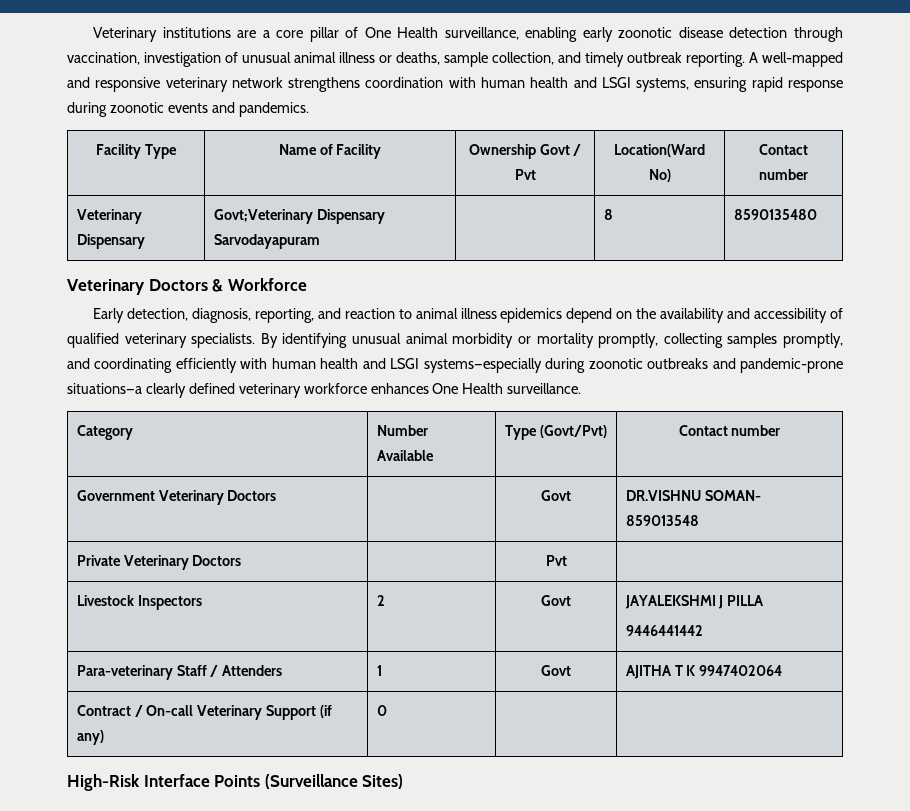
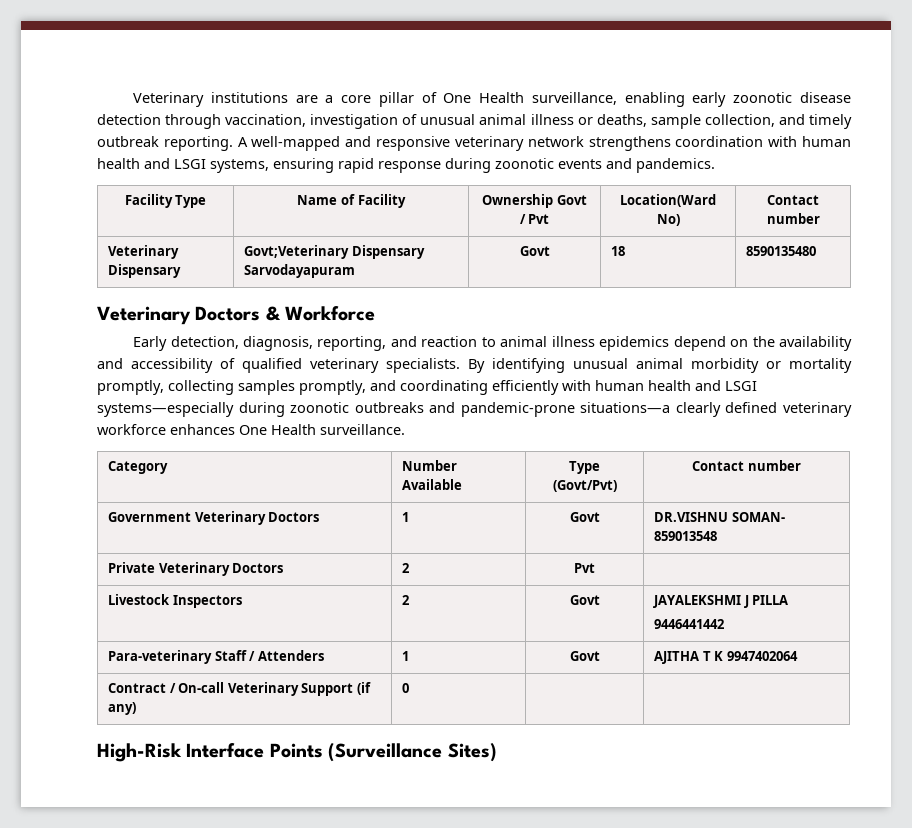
- Veterinary Dispensary | Govt;Veterinary Dispensary Sarvodayapuram | | 8 | 8590135480
+ Veterinary Dispensary | Govt;Veterinary Dispensary Sarvodayapuram | Govt | 18 | 8590135480
- Government Veterinary Doctors | | Govt | DR.VISHNU SOMAN- 859013548
+ Government Veterinary Doctors | 1 | Govt | DR.VISHNU SOMAN- 859013548
- Private Veterinary Doctors | | Pvt |
+ Private Veterinary Doctors | 2 | Pvt |

